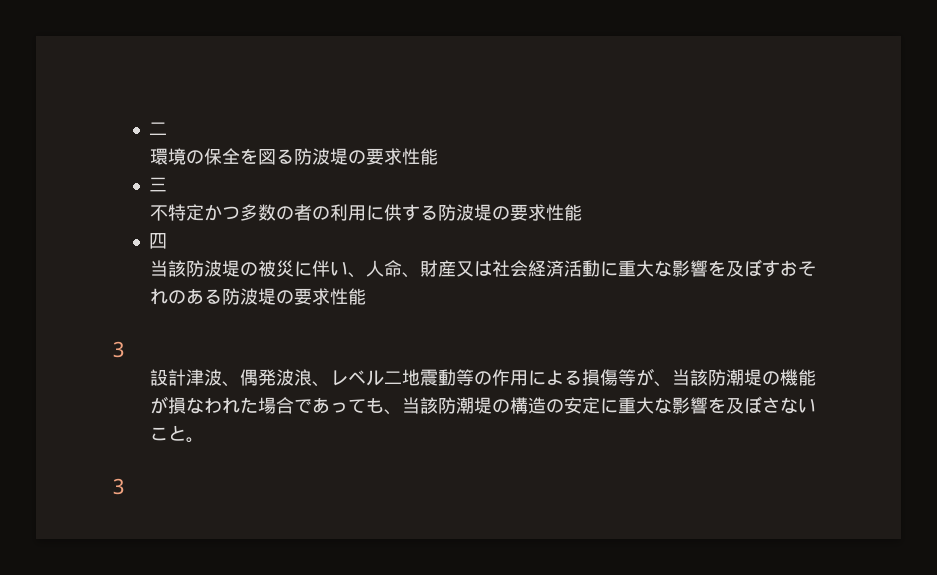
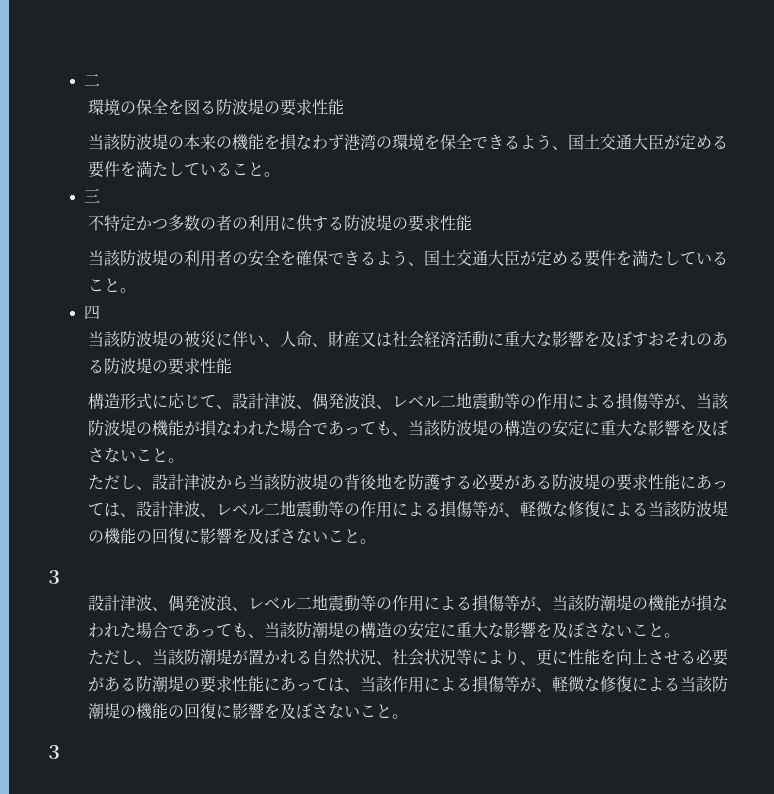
+ 当該防波堤の本来の機能を損なわず港湾の環境を保全できるよう、国土交通大臣が定める要件を満たしていること。
+ 当該防波堤の利用者の安全を確保できるよう、国土交通大臣が定める要件を満たしていること。
+ 構造形式に応じて、設計津波、偶発波浪、レベル二地震動等の作用による損傷等が、当該防波堤の機能が損なわれた場合であっても、当該防波堤の構造の安定に重大な影響を及ぼさないこと。
+ ただし、設計津波から当該防波堤の背後地を防護する必要がある防波堤の要求性能にあっては、設計津波、レベル二地震動等の作用による損傷等が、軽微な修復による当該防波堤の機能の回復に影響を及ぼさないこと。
+ ただし、当該防潮堤が置かれる自然状況、社会状況等により、更に性能を向上させる必要がある防潮堤の要求性能にあっては、当該作用による損傷等が、軽微な修復による当該防潮堤の機能の回復に影響を及ぼさないこと。

